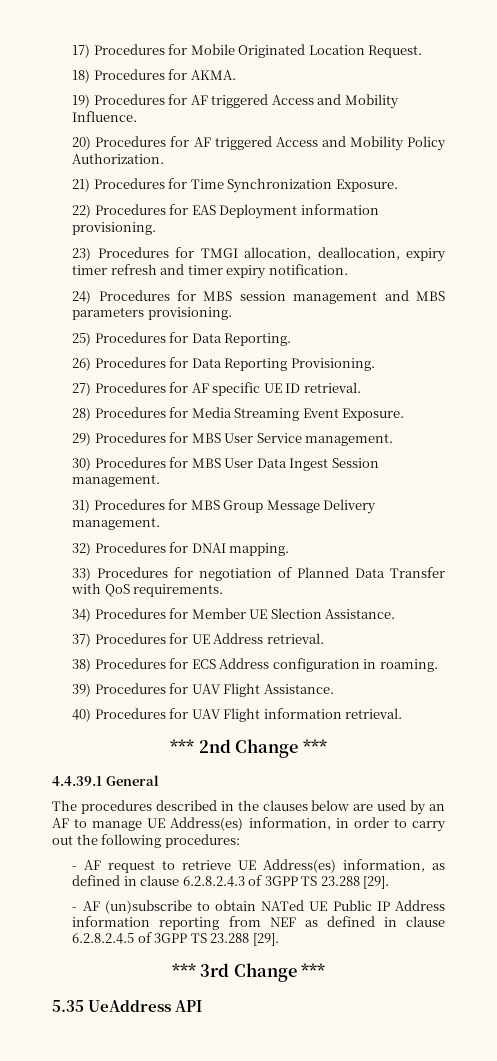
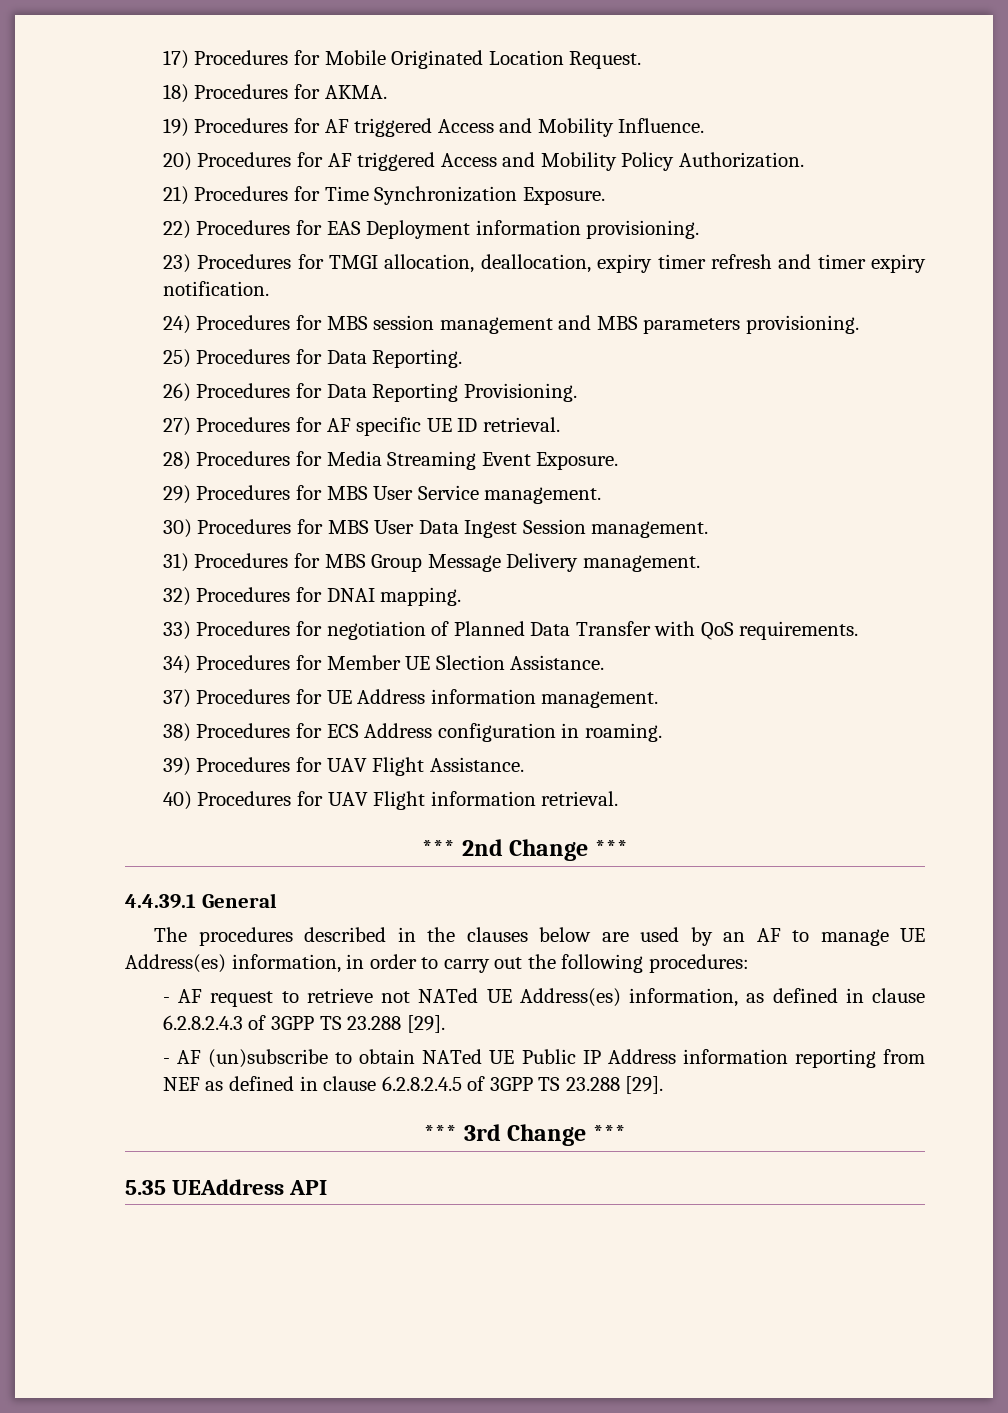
- 37) Procedures for UE Address retrieval.
+ 37) Procedures for UE Address information management.
- - AF request to retrieve UE Address(es) information, as defined in clause 6.2.8.2.4.3 of 3GPP TS 23.288 [29].
+ - AF request to retrieve not NATed UE Address(es) information, as defined in clause 6.2.8.2.4.3 of 3GPP TS 23.288 [29].
- 5.35 UeAddress API
+ 5.35 UEAddress API

